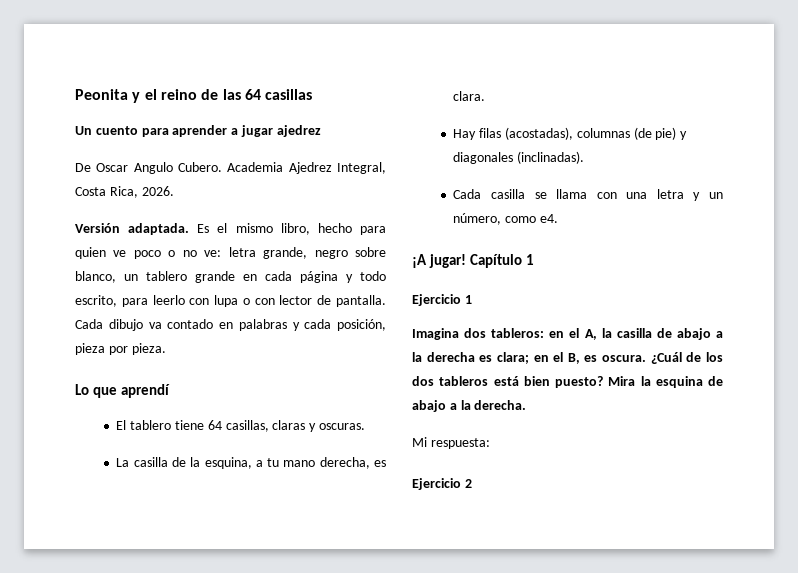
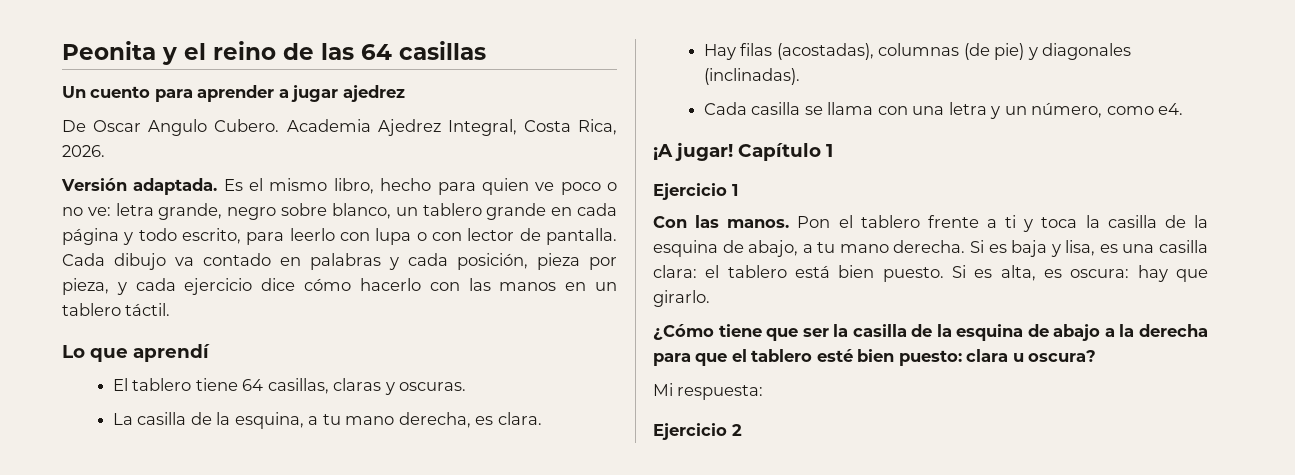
- Cada dibujo va contado en palabras y cada posición, pieza por pieza.
+ Cada dibujo va contado en palabras y cada posición, pieza por pieza, y cada ejercicio dice cómo hacerlo con las manos en un tablero táctil.
- Imagina dos tableros: en el A, la casilla de abajo a la derecha es clara; en el B, es oscura. ¿Cuál de los dos tableros está bien puesto? Mira la esquina de abajo a la derecha.
+ Con las manos. Pon el tablero frente a ti y toca la casilla de la esquina de abajo, a tu mano derecha. Si es baja y lisa, es una casilla clara: el tablero está bien puesto. Si es alta, es oscura: hay que girarlo.
+ ¿Cómo tiene que ser la casilla de la esquina de abajo a la derecha para que el tablero esté bien puesto: clara u oscura?

